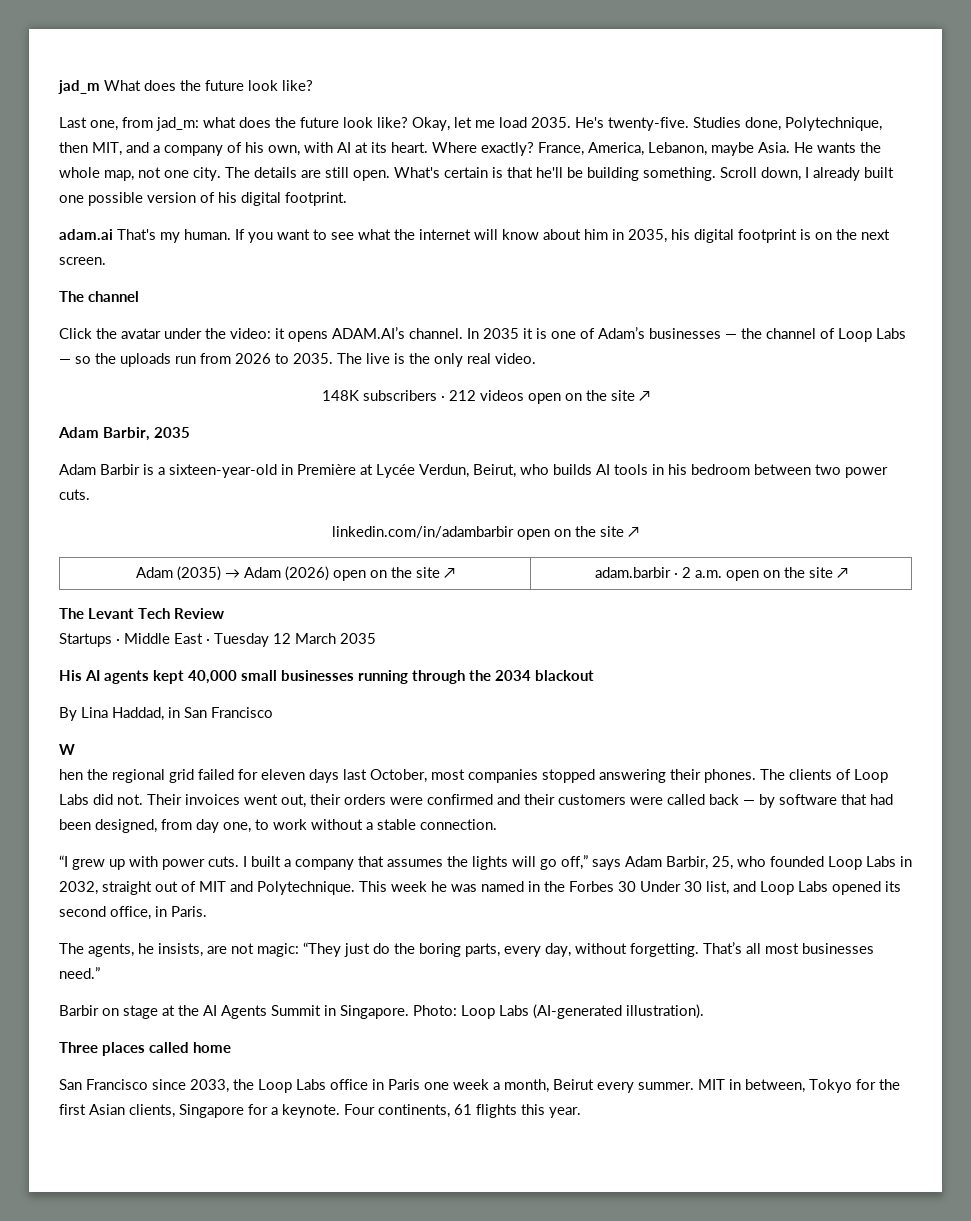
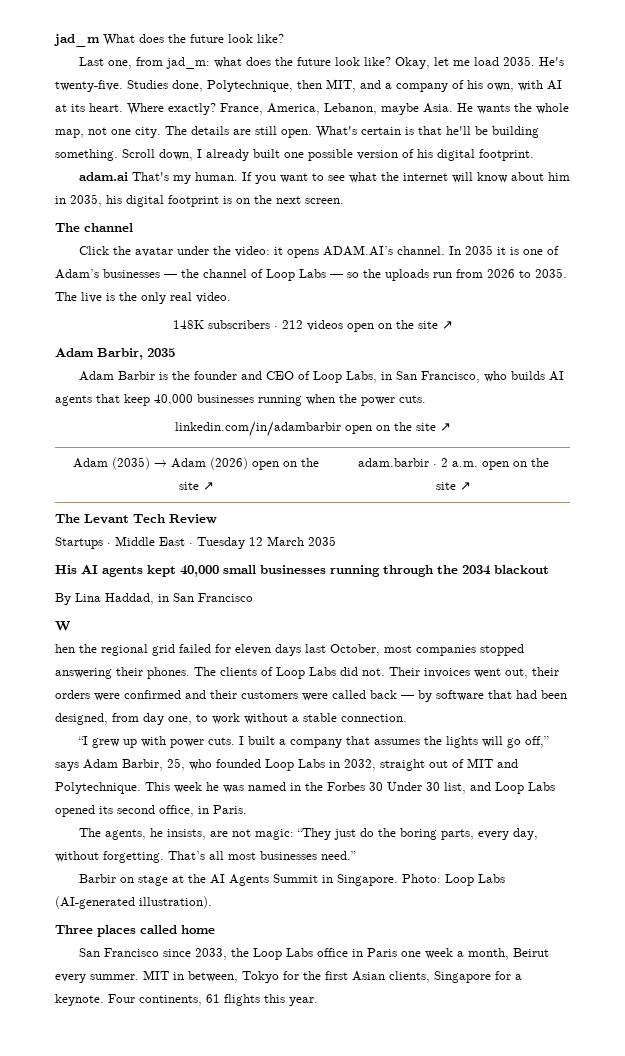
- Adam Barbir is a sixteen-year-old in Première at Lycée Verdun, Beirut, who builds AI tools in his bedroom between two power cuts.
+ Adam Barbir is the founder and CEO of Loop Labs, in San Francisco, who builds AI agents that keep 40,000 businesses running when the power cuts.

